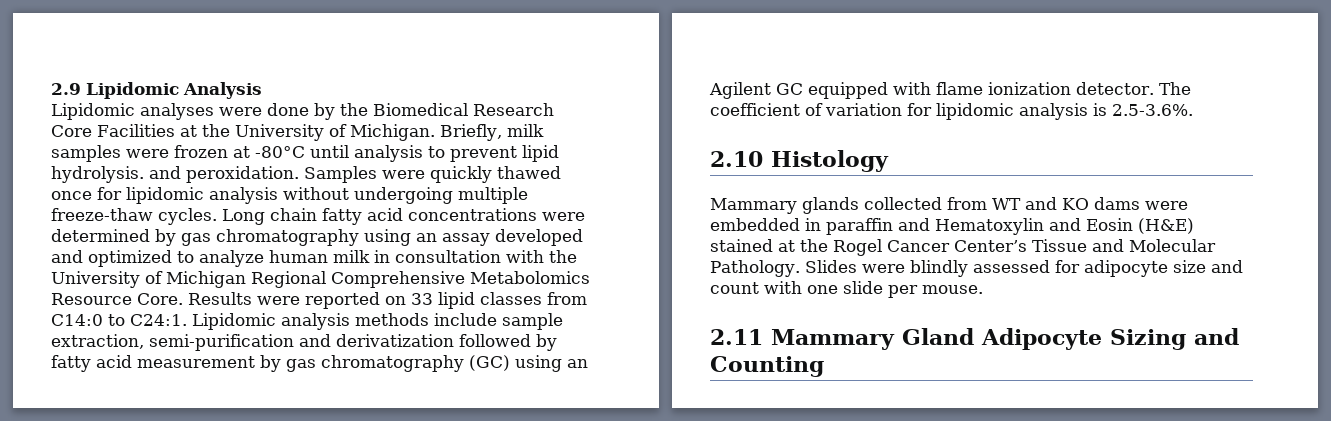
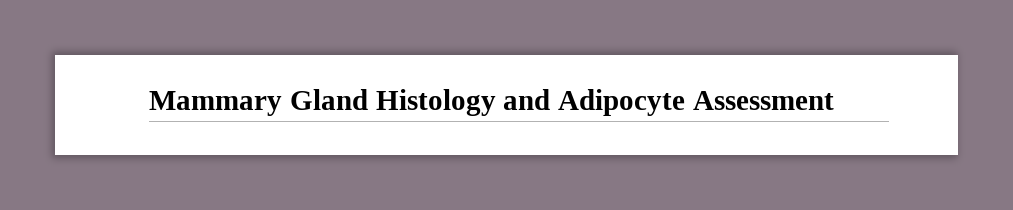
- 2.9 Lipidomic Analysis
- Lipidomic analyses were done by the Biomedical Research Core Facilities at the University of Michigan. Briefly, milk samples were frozen at -80°C until analysis to prevent lipid hydrolysis. and peroxidation. Samples were quickly thawed once for lipidomic analysis without undergoing multiple freeze-thaw cycles. Long chain fatty acid concentrations were determined by gas chromatography using an assay developed and optimized to analyze human milk in consultation with the University of Michigan Regional Comprehensive Metabolomics Resource Core. Results were reported on 33 lipid classes from C14:0 to C24:1. Lipidomic analysis methods include sample extraction, semi-purification and derivatization followed by fatty acid measurement by gas chromatography (GC) using an Agilent GC equipped with flame ionization detector. The coefficient of variation for lipidomic analysis is 2.5-3.6%.
- 2.10 Histology
- Mammary glands collected from WT and KO dams were embedded in paraffin and Hematoxylin and Eosin (H&E) stained at the Rogel Cancer Center’s Tissue and Molecular Pathology. Slides were blindly assessed for adipocyte size and count with one slide per mouse.
- 2.11 Mammary Gland Adipocyte Sizing and Counting
+ Mammary Gland Histology and Adipocyte Assessment

